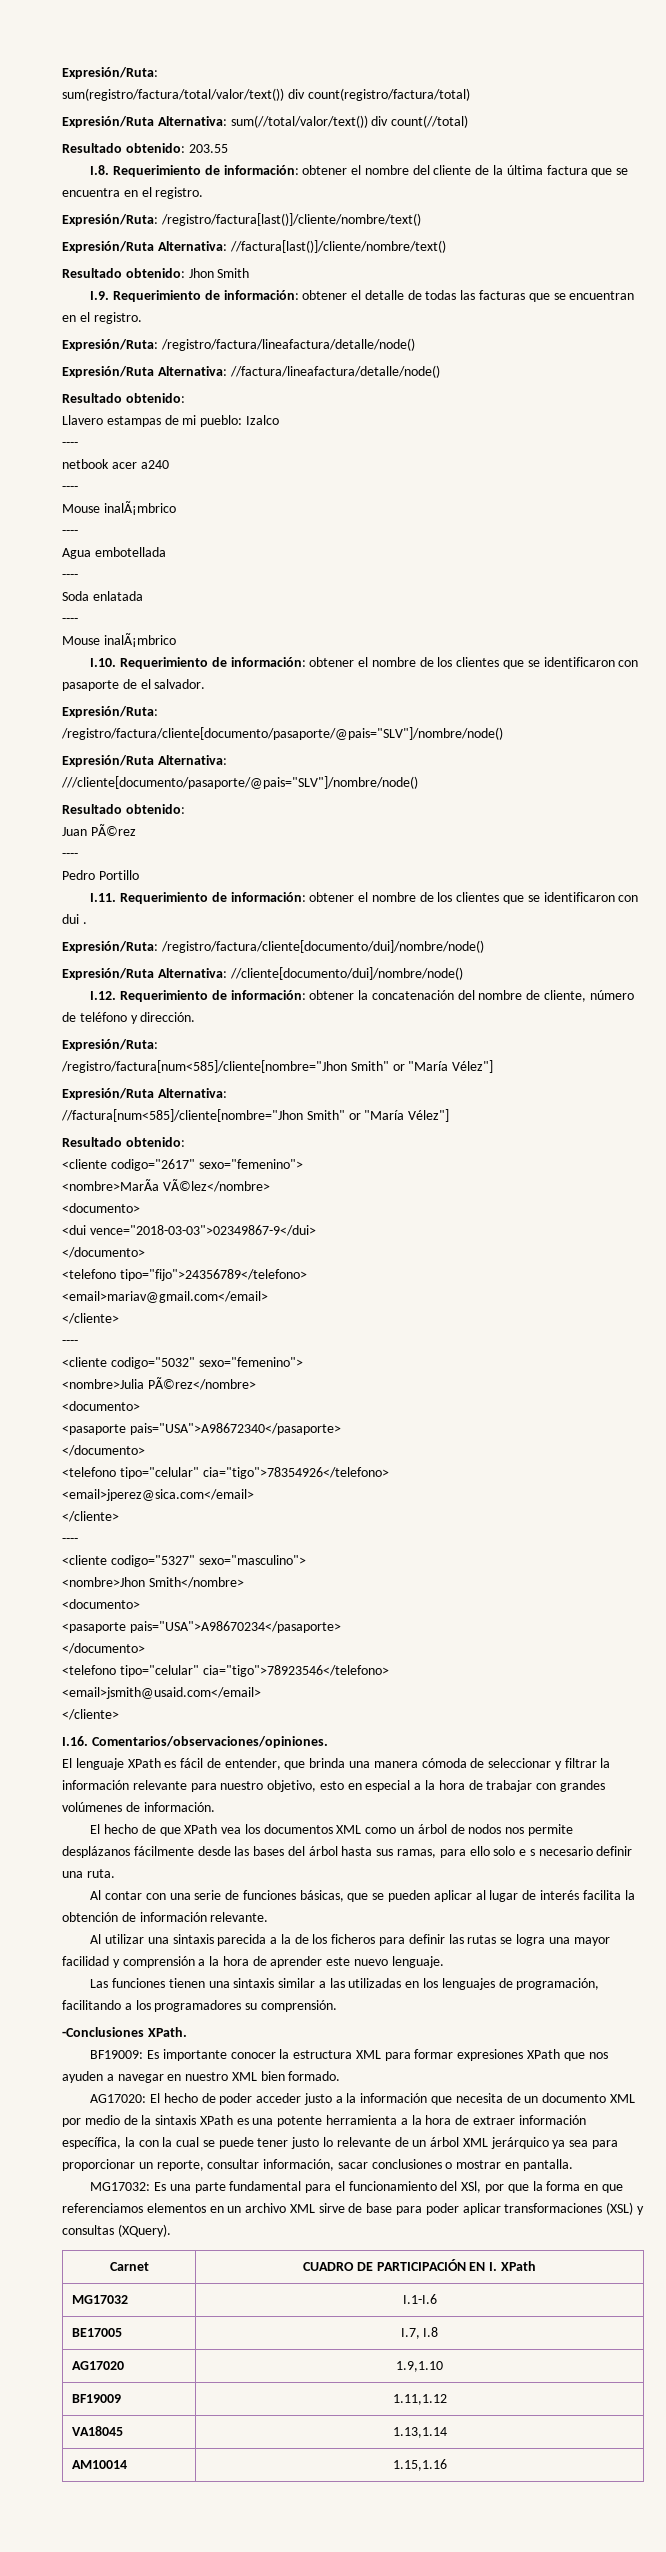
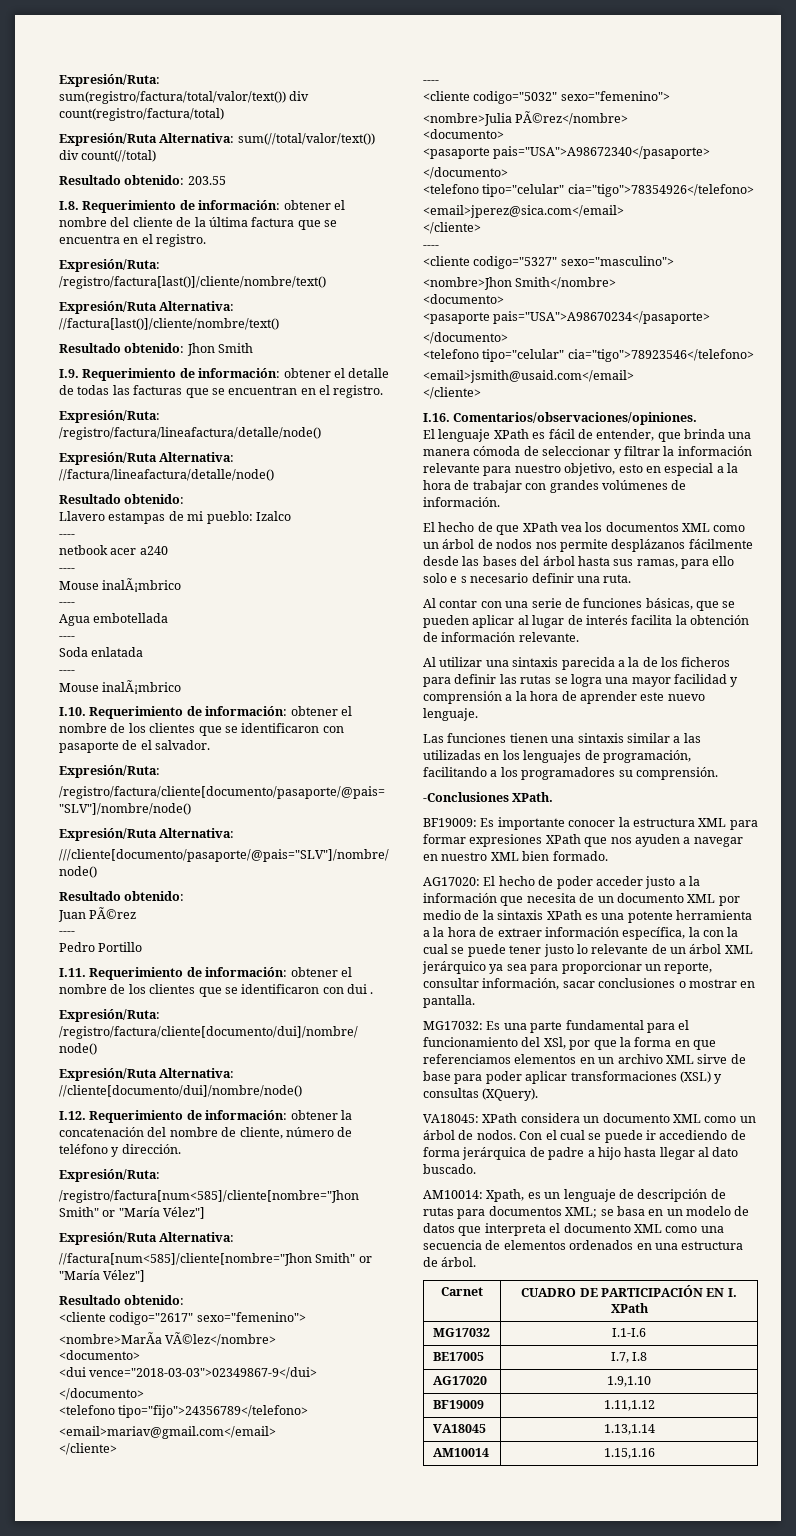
+ VA18045: XPath considera un documento XML como un árbol de nodos. Con el cual se puede ir accediendo de forma jerárquica de padre a hijo hasta llegar al dato buscado.
+ AM10014: Xpath, es un lenguaje de descripción de rutas para documentos XML; se basa en un modelo de datos que interpreta el documento XML como una secuencia de elementos ordenados en una estructura de árbol.

